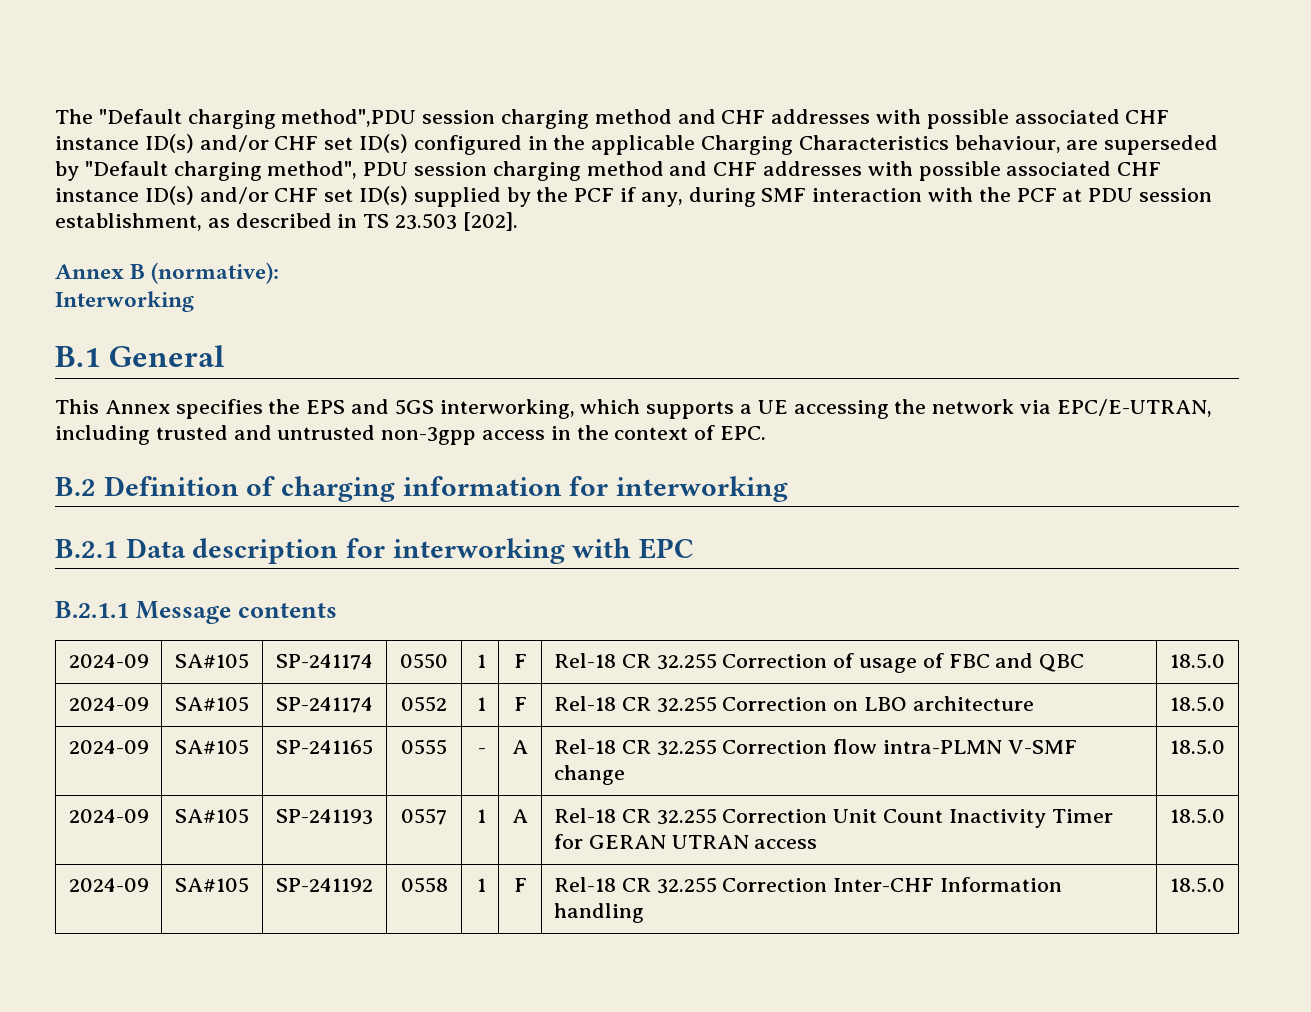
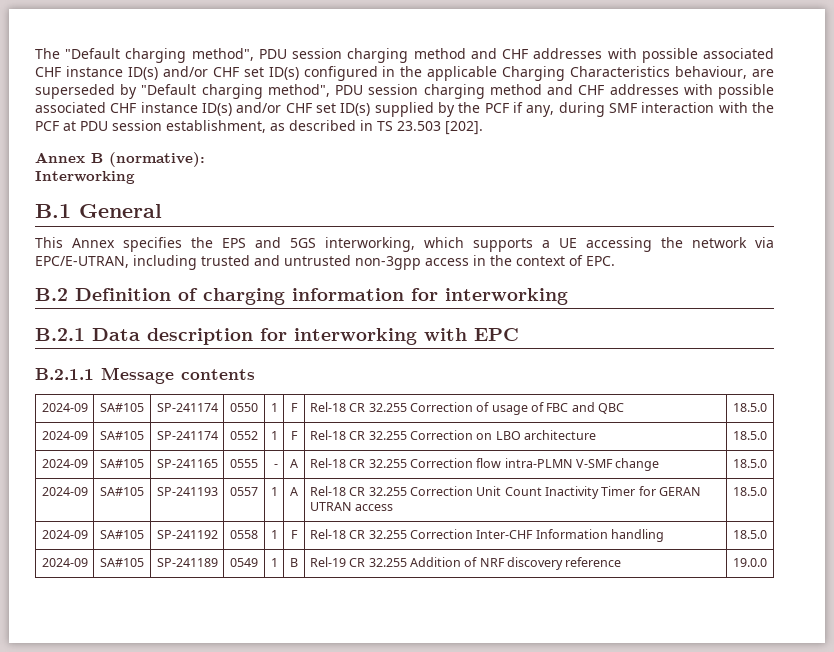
- The "Default charging method",PDU session charging method and CHF addresses with possible associated CHF instance ID(s) and/or CHF set ID(s) configured in the applicable Charging Characteristics behaviour, are superseded by "Default charging method", PDU session charging method and CHF addresses with possible associated CHF instance ID(s) and/or CHF set ID(s) supplied by the PCF if any, during SMF interaction with the PCF at PDU session establishment, as described in TS 23.503 [202].
+ The "Default charging method", PDU session charging method and CHF addresses with possible associated CHF instance ID(s) and/or CHF set ID(s) configured in the applicable Charging Characteristics behaviour, are superseded by "Default charging method", PDU session charging method and CHF addresses with possible associated CHF instance ID(s) and/or CHF set ID(s) supplied by the PCF if any, during SMF interaction with the PCF at PDU session establishment, as described in TS 23.503 [202].
+ 2024-09 | SA#105 | SP-241189 | 0549 | 1 | B | Rel-19 CR 32.255 Addition of NRF discovery reference | 19.0.0

